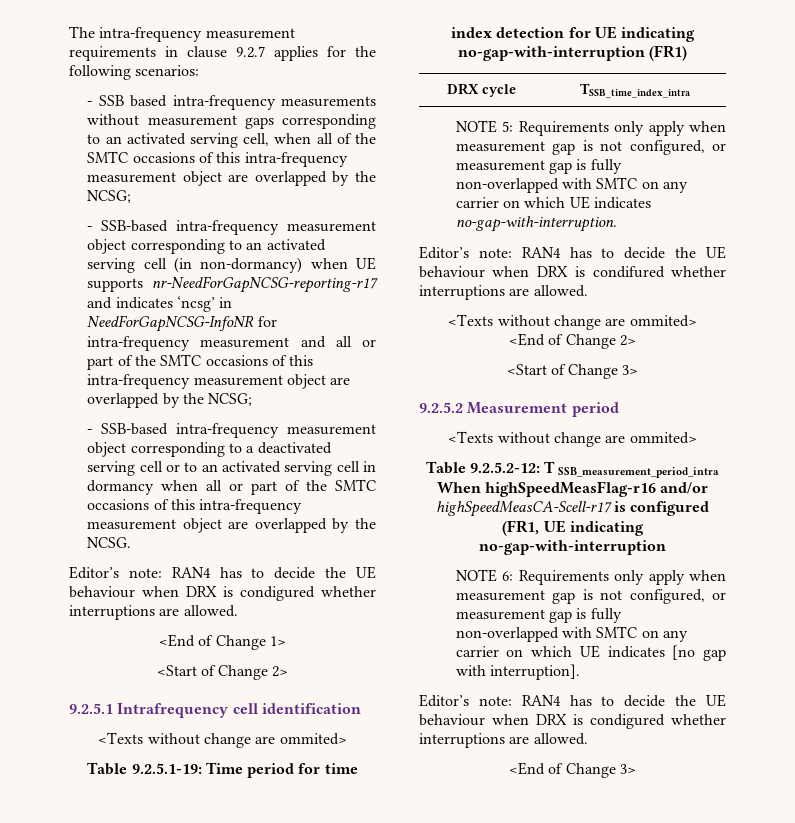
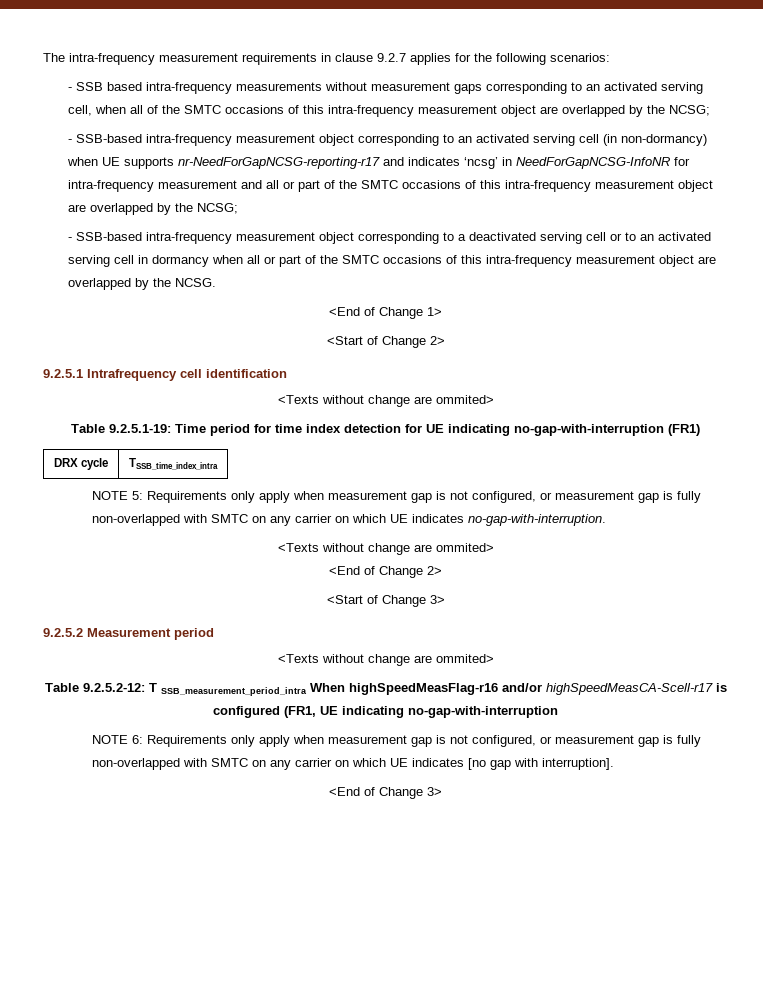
  - SSB-based intra-frequency measurement object corresponding to a deactivated serving cell or to an activated serving cell in dormancy when all or part of the SMTC occasions of this intra-frequency measurement object are overlapped by the NCSG.
- Editor’s note: RAN4 has to decide the UE behaviour when DRX is condigured whether interruptions are allowed.
- Editor’s note: RAN4 has to decide the UE behaviour when DRX is condifured whether interruptions are allowed.
  NOTE 6: Requirements only apply when measurement gap is not configured, or measurement gap is fully non-overlapped with SMTC on any carrier on which UE indicates [no gap with interruption].
- Editor’s note: RAN4 has to decide the UE behaviour when DRX is condigured whether interruptions are allowed.

